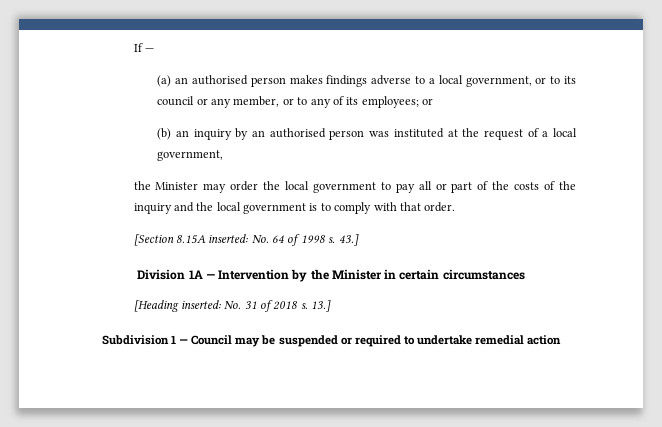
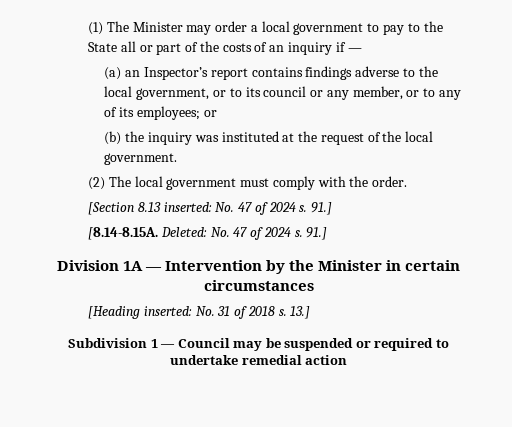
- If —
+ (1) The Minister may order a local government to pay to the State all or part of the costs of an inquiry if —
- (a) an authorised person makes findings adverse to a local government, or to its council or any member, or to any of its employees; or
+ (a) an Inspector’s report contains findings adverse to the local government, or to its council or any member, or to any of its employees; or
- (b) an inquiry by an authorised person was instituted at the request of a local government,
- the Minister may order the local government to pay all or part of the costs of the inquiry and the local government is to comply with that order.
+ (b) the inquiry was instituted at the request of the local government.
+ (2) The local government must comply with the order.
- [Section 8.15A inserted: No. 64 of 1998 s. 43.]
+ [Section 8.13 inserted: No. 47 of 2024 s. 91.]
+ [8.14-8.15A. Deleted: No. 47 of 2024 s. 91.]

